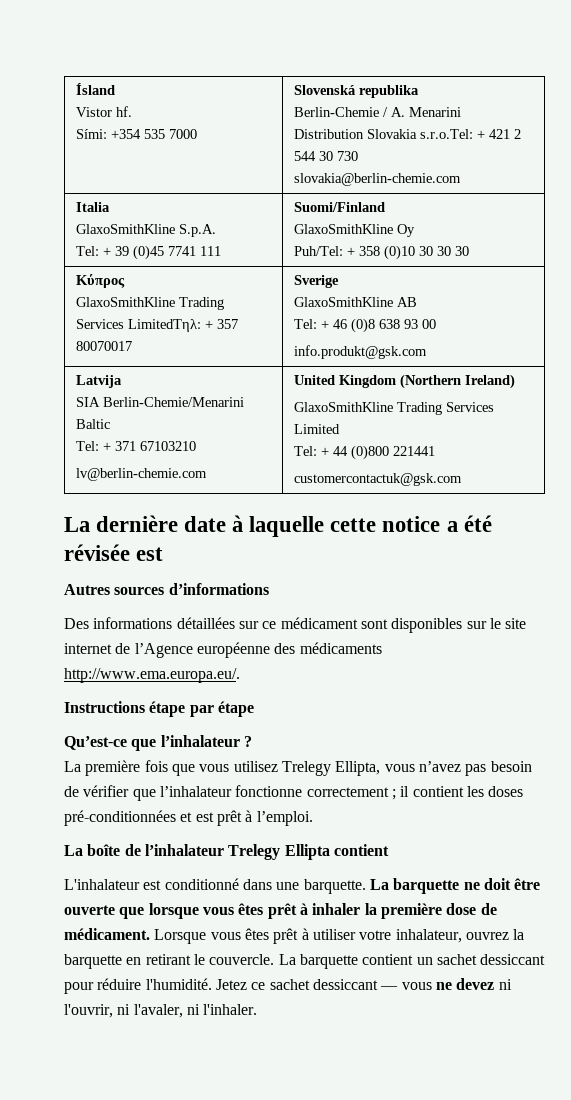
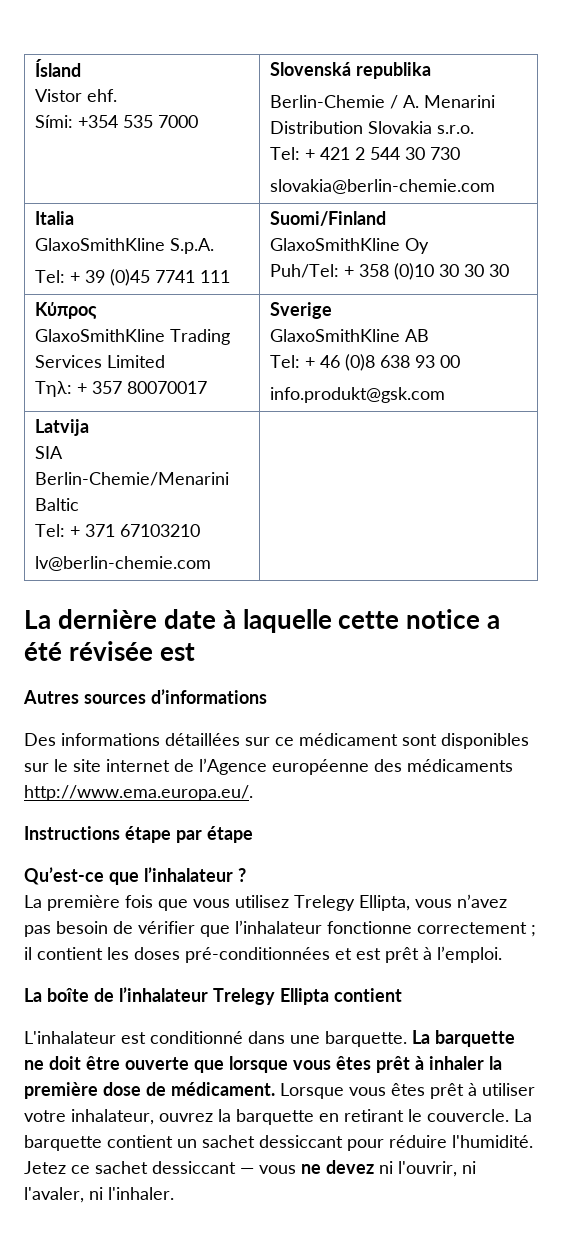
  Ísland
- Vistor hf.
+ Vistor ehf.
  Sími: +354 535 7000 | Slovenská republika
- Berlin-Chemie / A. Menarini Distribution Slovakia s.r.o.Tel: + 421 2 544 30 730
+ Berlin-Chemie / A. Menarini Distribution Slovakia s.r.o.
+ Tel: + 421 2 544 30 730
  Κύπρος
- GlaxoSmithKline Trading Services LimitedΤηλ: + 357 80070017 | Sverige
+ GlaxoSmithKline Trading Services Limited
+ Τηλ: + 357 80070017 | Sverige
  Latvija
  SIA Berlin-Chemie/Menarini Baltic
  Tel: + 371 67103210
- lv@berlin-chemie.com | United Kingdom (Northern Ireland)
- GlaxoSmithKline Trading Services Limited
- Tel: + 44 (0)800 221441
- customercontactuk@gsk.com
+ lv@berlin-chemie.com |

